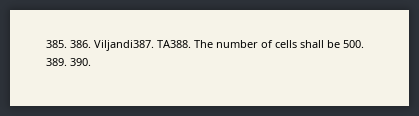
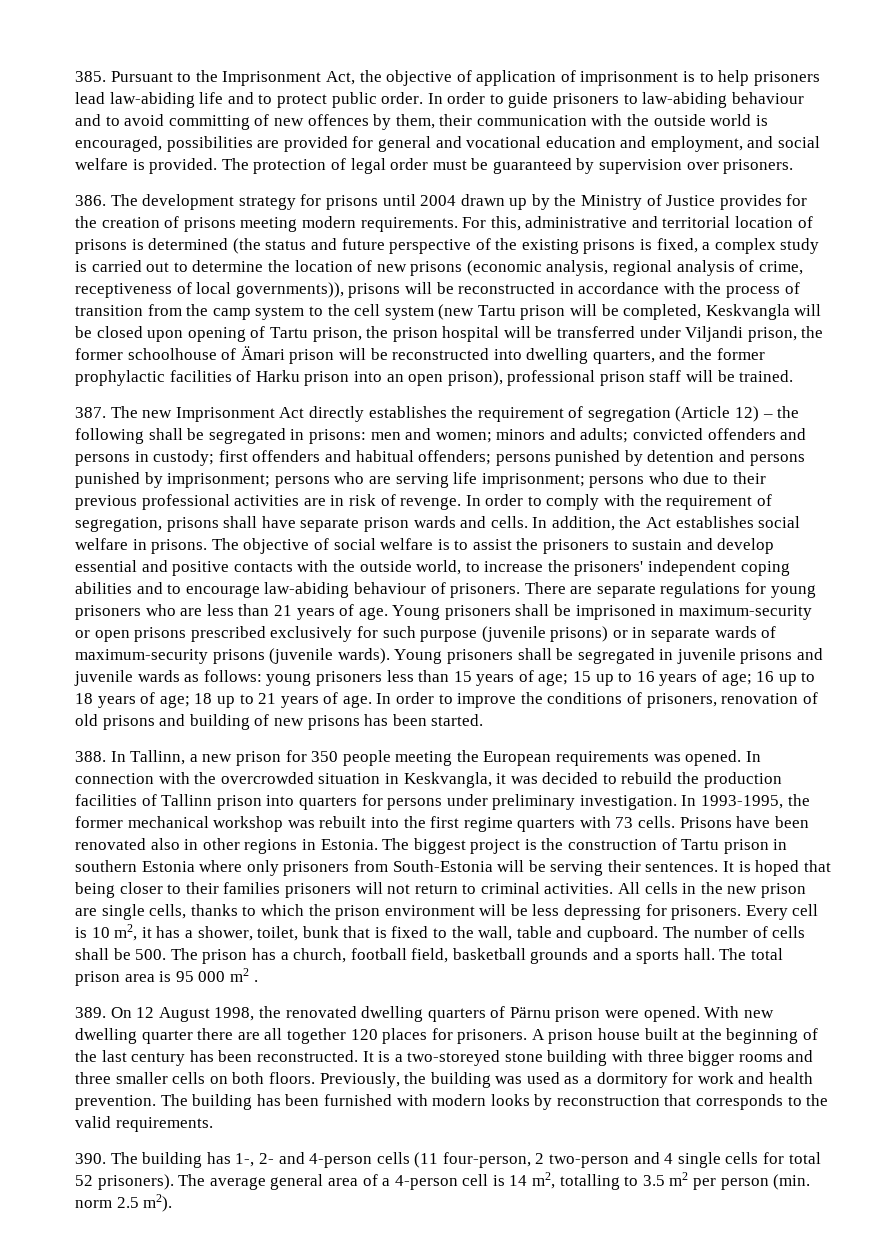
- 385. 386. Viljandi387. TA388.
+ 385. Pursuant to the Imprisonment Act, the objective of application of imprisonment is to help prisoners lead law-abiding life and to protect public order. In order to guide prisoners to law-abiding behaviour and to avoid committing of new offences by them, their communication with the outside world is encouraged, possibilities are provided for general and vocational education and employment, and social welfare is provided. The protection of legal order must be guaranteed by supervision over prisoners.
+ 386. The development strategy for prisons until 2004 drawn up by the Ministry of Justice provides for the creation of prisons meeting modern requirements. For this, administrative and territorial location of prisons is determined (the status and future perspective of the existing prisons is fixed, a complex study is carried out to determine the location of new prisons (economic analysis, regional analysis of crime, receptiveness of local governments)), prisons will be reconstructed in accordance with the process of transition from the camp system to the cell system (new Tartu prison will be completed, Keskvangla will be closed upon opening of Tartu prison, the prison hospital will be transferred under Viljandi prison, the former schoolhouse of Ämari prison will be reconstructed into dwelling quarters, and the former prophylactic facilities of Harku prison into an open prison), professional prison staff will be trained.
+ 387. The new Imprisonment Act directly establishes the requirement of segregation (Article 12) – the following shall be segregated in prisons: men and women; minors and adults; convicted offenders and persons in custody; first offenders and habitual offenders; persons punished by detention and persons punished by imprisonment; persons who are serving life imprisonment; persons who due to their previous professional activities are in risk of revenge. In order to comply with the requirement of segregation, prisons shall have separate prison wards and cells. In addition, the Act establishes social welfare in prisons. The objective of social welfare is to assist the prisoners to sustain and develop essential and positive contacts with the outside world, to increase the prisoners' independent coping abilities and to encourage law-abiding behaviour of prisoners. There are separate regulations for young prisoners who are less than 21 years of age. Young prisoners shall be imprisoned in maximum-security or open prisons prescribed exclusively for such purpose (juvenile prisons) or in separate wards of maximum-security prisons (juvenile wards). Young prisoners shall be segregated in juvenile prisons and juvenile wards as follows: young prisoners less than 15 years of age; 15 up to 16 years of age; 16 up to 18 years of age; 18 up to 21 years of age. In order to improve the conditions of prisoners, renovation of old prisons and building of new prisons has been started.
+ 388. In Tallinn, a new prison for 350 people meeting the European requirements was opened. In connection with the overcrowded situation in Keskvangla, it was decided to rebuild the production facilities of Tallinn prison into quarters for persons under preliminary investigation. In 1993-1995, the former mechanical workshop was rebuilt into the first regime quarters with 73 cells. Prisons have been renovated also in other regions in Estonia. The biggest project is the construction of Tartu prison in southern Estonia where only prisoners from South-Estonia will be serving their sentences. It is hoped that being closer to their families prisoners will not return to criminal activities. All cells in the new prison are single cells, thanks to which the prison environment will be less depressing for prisoners. Every cell is 10 m2, it has a shower, toilet, bunk that is fixed to the wall, table and cupboard.
- The number of cells shall be 500. 389. 390.
+ The number of cells shall be 500. The prison has a church, football field, basketball grounds and a sports hall. The total prison area is 95 000 m2 .
+ 389. On 12 August 1998, the renovated dwelling quarters of Pärnu prison were opened. With new dwelling quarter there are all together 120 places for prisoners. A prison house built at the beginning of the last century has been reconstructed. It is a two-storeyed stone building with three bigger rooms and three smaller cells on both floors. Previously, the building was used as a dormitory for work and health prevention. The building has been furnished with modern looks by reconstruction that corresponds to the valid requirements.
+ 390. The building has 1-, 2- and 4-person cells (11 four-person, 2 two-person and 4 single cells for total 52 prisoners). The average general area of a 4-person cell is 14 m2, totalling to 3.5 m2 per person (min. norm 2.5 m2).

